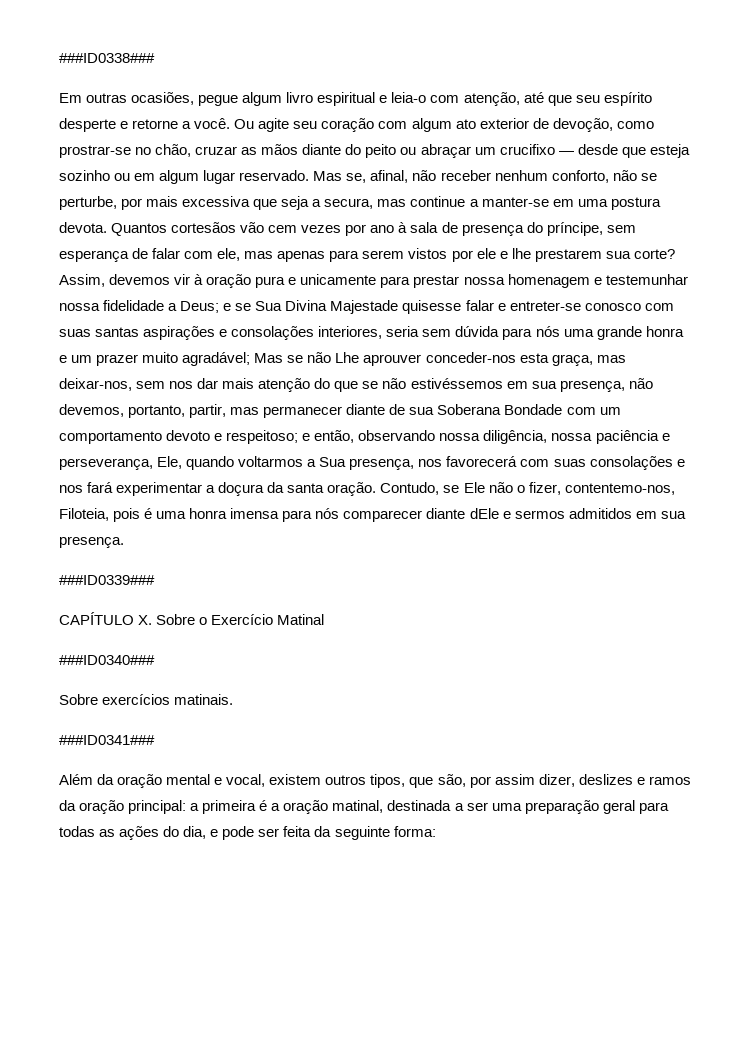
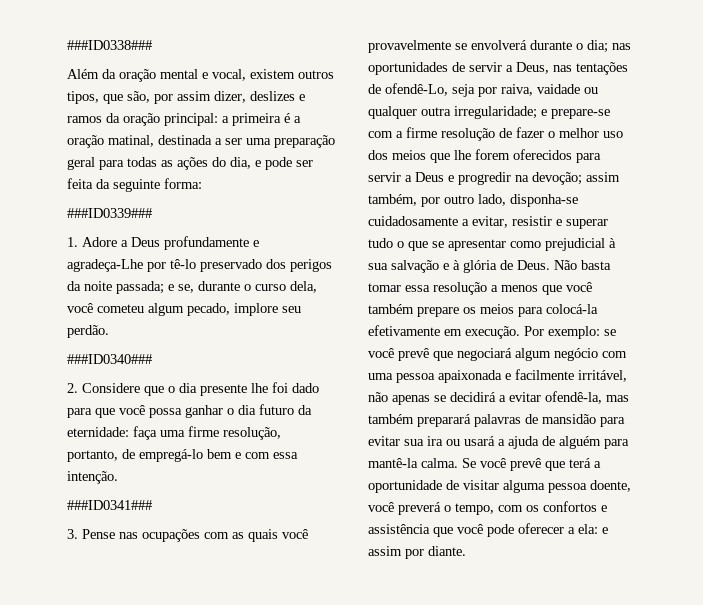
- Em outras ocasiões, pegue algum livro espiritual e leia-o com atenção, até que seu espírito desperte e retorne a você. Ou agite seu coração com algum ato exterior de devoção, como prostrar-se no chão, cruzar as mãos diante do peito ou abraçar um crucifixo — desde que esteja sozinho ou em algum lugar reservado. Mas se, afinal, não receber nenhum conforto, não se perturbe, por mais excessiva que seja a secura, mas continue a manter-se em uma postura devota. Quantos cortesãos vão cem vezes por ano à sala de presença do príncipe, sem esperança de falar com ele, mas apenas para serem vistos por ele e lhe prestarem sua corte? Assim, devemos vir à oração pura e unicamente para prestar nossa homenagem e testemunhar nossa fidelidade a Deus; e se Sua Divina Majestade quisesse falar e entreter-se conosco com suas santas aspirações e consolações interiores, seria sem dúvida para nós uma grande honra e um prazer muito agradável; Mas se não Lhe aprouver conceder-nos esta graça, mas deixar-nos, sem nos dar mais atenção do que se não estivéssemos em sua presença, não devemos, portanto, partir, mas permanecer diante de sua Soberana Bondade com um comportamento devoto e respeitoso; e então, observando nossa diligência, nossa paciência e perseverança, Ele, quando voltarmos a Sua presença, nos favorecerá com suas consolações e nos fará experimentar a doçura da santa oração. Contudo, se Ele não o fizer, contentemo-nos, Filoteia, pois é uma honra imensa para nós comparecer diante dEle e sermos admitidos em sua presença.
- ###ID0339###
- CAPÍTULO X. Sobre o Exercício Matinal
- ###ID0340###
- Sobre exercícios matinais.
- ###ID0341###
+ ###ID0339###
+ 1. Adore a Deus profundamente e agradeça-Lhe por tê-lo preservado dos perigos da noite passada; e se, durante o curso dela, você cometeu algum pecado, implore seu perdão.
+ ###ID0340###
+ 2. Considere que o dia presente lhe foi dado para que você possa ganhar o dia futuro da eternidade: faça uma firme resolução, portanto, de empregá-lo bem e com essa intenção.
+ ###ID0341###
+ 3. Pense nas ocupações com as quais você provavelmente se envolverá durante o dia; nas oportunidades de servir a Deus, nas tentações de ofendê-Lo, seja por raiva, vaidade ou qualquer outra irregularidade; e prepare-se com a firme resolução de fazer o melhor uso dos meios que lhe forem oferecidos para servir a Deus e progredir na devoção; assim também, por outro lado, disponha-se cuidadosamente a evitar, resistir e superar tudo o que se apresentar como prejudicial à sua salvação e à glória de Deus. Não basta tomar essa resolução a menos que você também prepare os meios para colocá-la efetivamente em execução. Por exemplo: se você prevê que negociará algum negócio com uma pessoa apaixonada e facilmente irritável, não apenas se decidirá a evitar ofendê-la, mas também preparará palavras de mansidão para evitar sua ira ou usará a ajuda de alguém para mantê-la calma. Se você prevê que terá a oportunidade de visitar alguma pessoa doente, você preverá o tempo, com os confortos e assistência que você pode oferecer a ela: e assim por diante.

